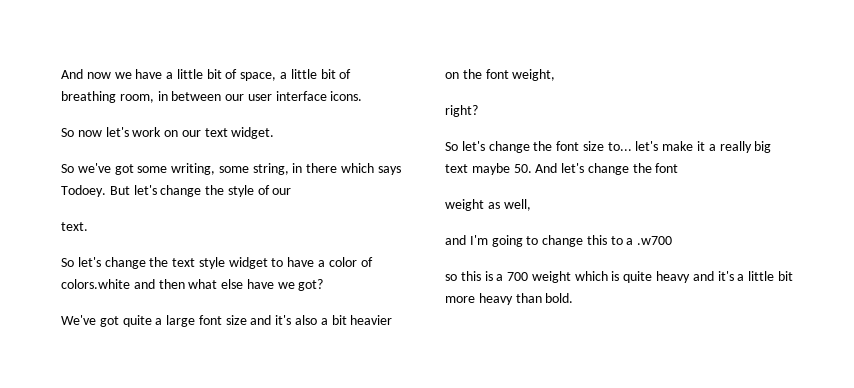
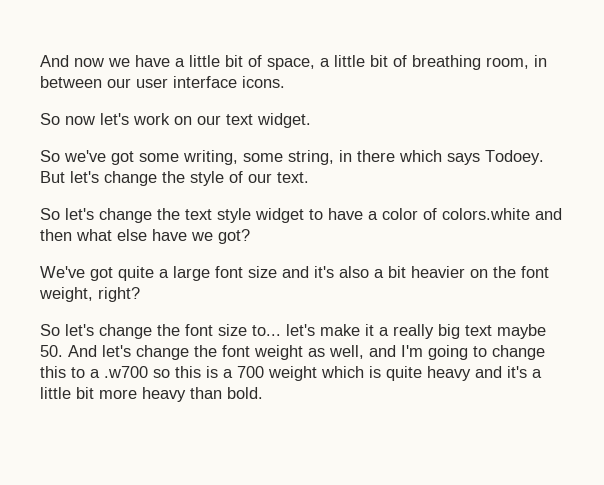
- But let's change the style of our
- text.
+ But let's change the style of our text.
- We've got quite a large font size and it's also a bit heavier on the font weight,
- right?
+ We've got quite a large font size and it's also a bit heavier on the font weight, right?
- So let's change the font size to... let's make it a really big text maybe 50. And let's change the font
- weight as well,
- and I'm going to change this to a .w700
- so this is a 700 weight which is quite heavy and it's a little bit more heavy than bold.
+ So let's change the font size to... let's make it a really big text maybe 50. And let's change the font weight as well, and I'm going to change this to a .w700 so this is a 700 weight which is quite heavy and it's a little bit more heavy than bold.

